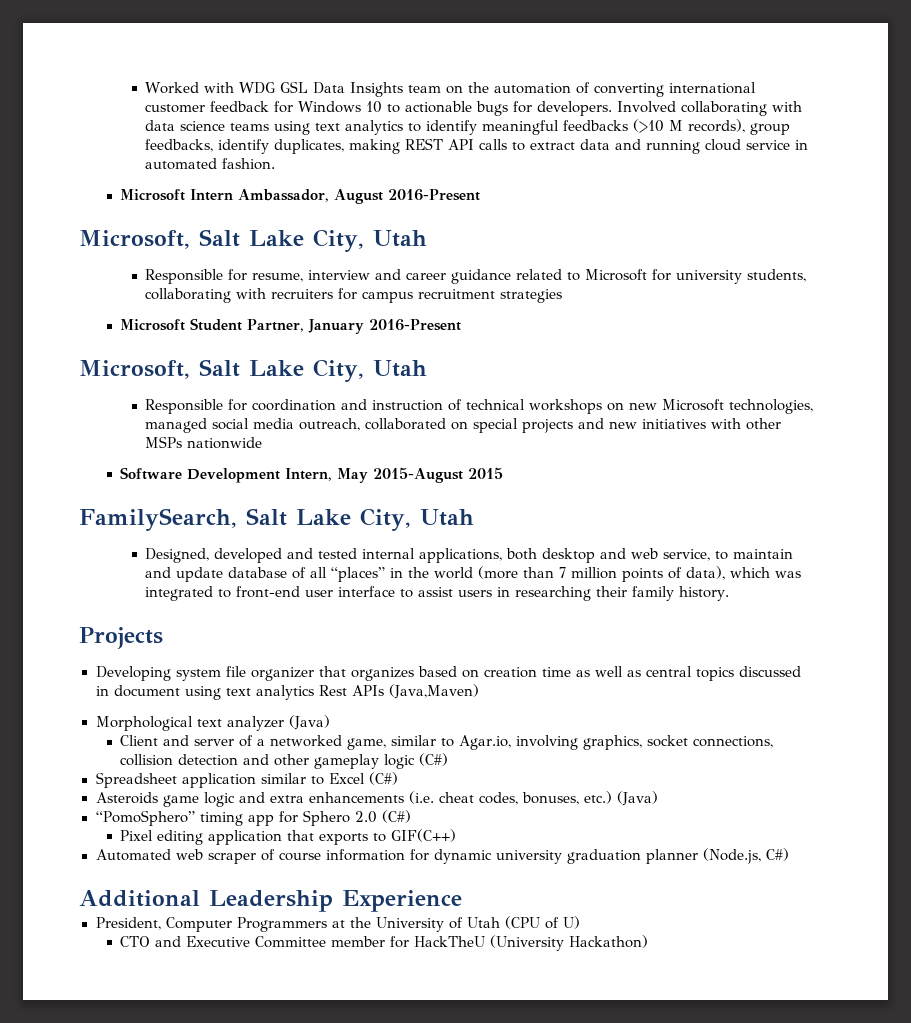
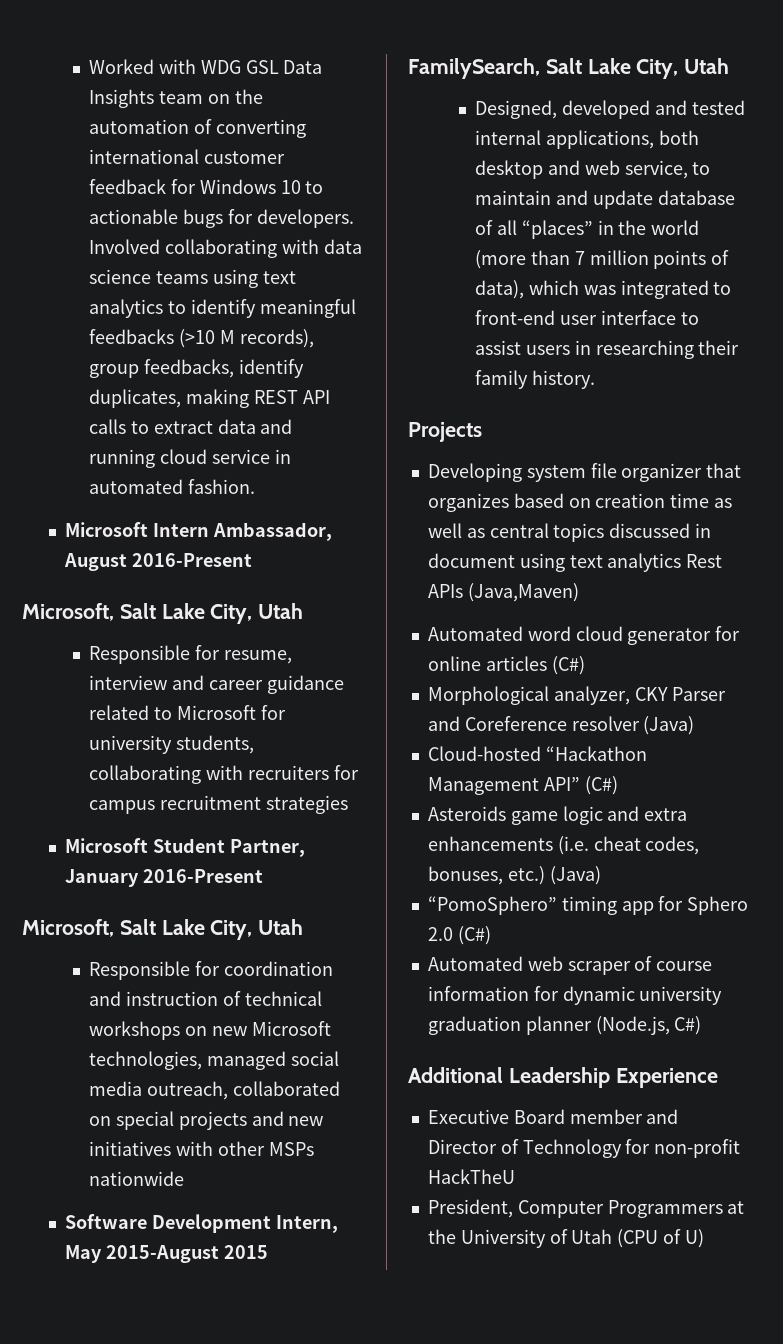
- Morphological text analyzer (Java)
- Client and server of a networked game, similar to Agar.io, involving graphics, socket connections, collision detection and other gameplay logic (C#)
- Spreadsheet application similar to Excel (C#)
+ Automated word cloud generator for online articles (C#)
+ Morphological analyzer, CKY Parser and Coreference resolver (Java)
+ Cloud-hosted “Hackathon Management API” (C#)
- Pixel editing application that exports to GIF(C++)
+ Executive Board member and Director of Technology for non-profit HackTheU
- CTO and Executive Committee member for HackTheU (University Hackathon)

